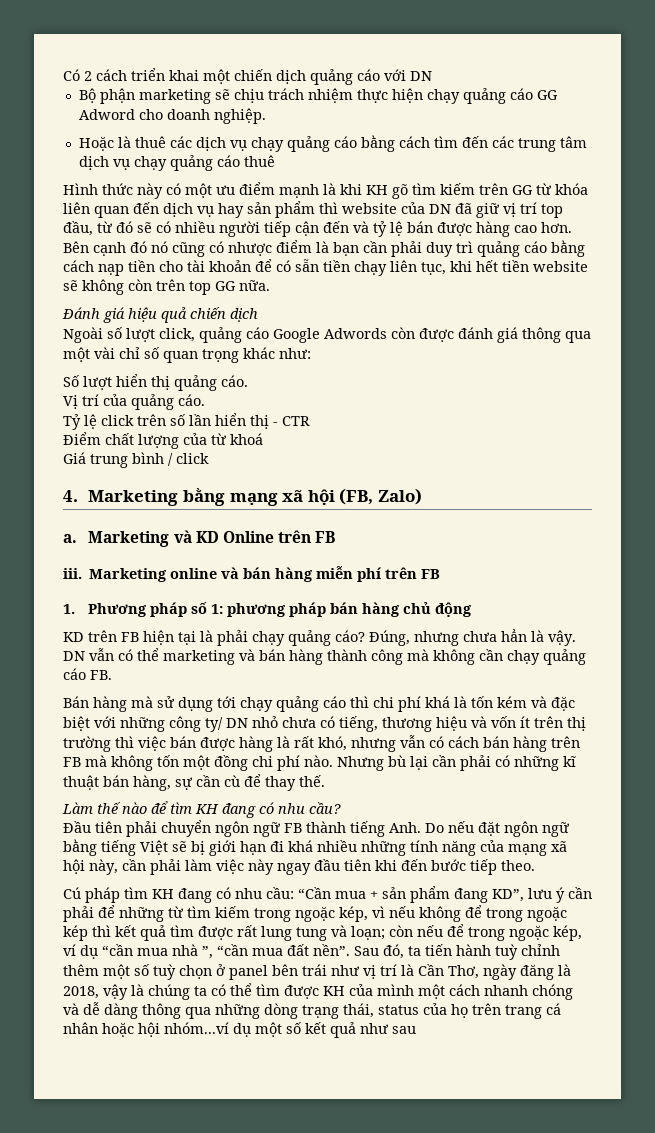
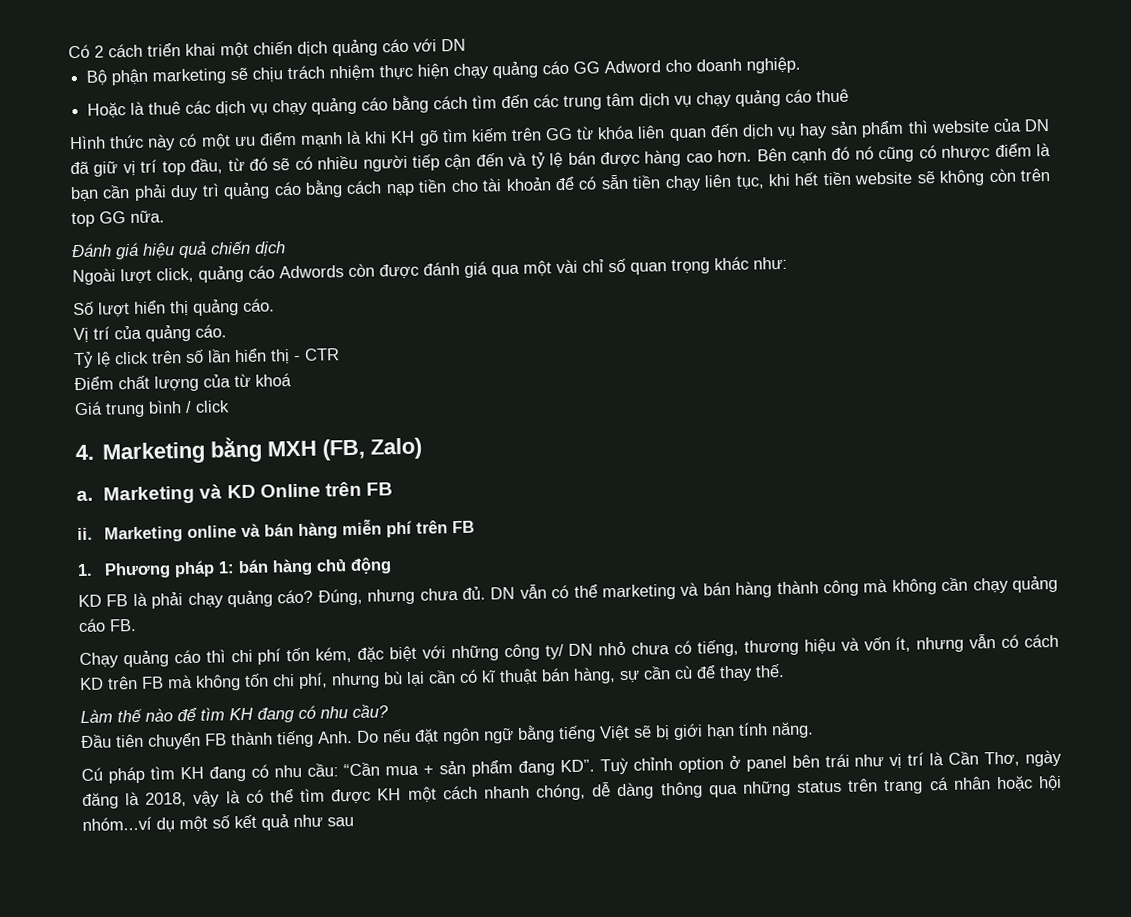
- Ngoài số lượt click, quảng cáo Google Adwords còn được đánh giá thông qua một vài chỉ số quan trọng khác như:
+ Ngoài lượt click, quảng cáo Adwords còn được đánh giá qua một vài chỉ số quan trọng khác như:
- 4. Marketing bằng mạng xã hội (FB, Zalo)
+ 4. Marketing bằng MXH (FB, Zalo)
- iii.
+ ii.
- 1. Phương pháp số 1: phương pháp bán hàng chủ động
+ 1. Phương pháp 1: bán hàng chủ động
- KD trên FB hiện tại là phải chạy quảng cáo?
+ KD FB là phải chạy quảng cáo?
- Đúng, nhưng chưa hẳn là vậy.
+ Đúng, nhưng chưa đủ.
- Bán hàng mà sử dụng tới chạy quảng cáo thì chi phí khá là tốn kém và đặc biệt với những công ty/ DN nhỏ chưa có tiếng, thương hiệu và vốn ít trên thị trường thì việc bán được hàng là rất khó, nhưng vẫn có cách bán hàng trên FB mà không tốn một đồng chi phí nào. Nhưng bù lại cần phải có những kĩ thuật bán hàng, sự cần cù để thay thế.
+ Chạy quảng cáo thì chi phí tốn kém, đặc biệt với những công ty/ DN nhỏ chưa có tiếng, thương hiệu và vốn ít, nhưng vẫn có cách KD trên FB mà không tốn chi phí, nhưng bù lại cần có kĩ thuật bán hàng, sự cần cù để thay thế.
- Đầu tiên phải chuyển ngôn ngữ FB thành tiếng Anh. Do nếu đặt ngôn ngữ bằng tiếng Việt sẽ bị giới hạn đi khá nhiều những tính năng của mạng xã hội này, cần phải làm việc này ngay đầu tiên khi đến bước tiếp theo.
+ Đầu tiên chuyển FB thành tiếng Anh. Do nếu đặt ngôn ngữ bằng tiếng Việt sẽ bị giới hạn tính năng.
- Cú pháp tìm KH đang có nhu cầu: “Cần mua + sản phẩm đang KD”, lưu ý cần phải để những từ tìm kiếm trong ngoặc kép, vì nếu không để trong ngoặc kép thì kết quả tìm được rất lung tung và loạn; còn nếu để trong ngoặc kép, ví dụ “cần mua nhà ”, “cần mua đất nền”. Sau đó, ta tiến hành tuỳ chỉnh thêm một số tuỳ chọn ở panel bên trái như vị trí là Cần Thơ, ngày đăng là 2018, vậy là chúng ta có thể tìm được KH của mình một cách nhanh chóng và dễ dàng thông qua những dòng trạng thái, status của họ trên trang cá nhân hoặc hội nhóm...ví dụ một số kết quả như sau
+ Cú pháp tìm KH đang có nhu cầu: “Cần mua + sản phẩm đang KD”. Tuỳ chỉnh option ở panel bên trái như vị trí là Cần Thơ, ngày đăng là 2018, vậy là có thể tìm được KH một cách nhanh chóng, dễ dàng thông qua những status trên trang cá nhân hoặc hội nhóm...ví dụ một số kết quả như sau

